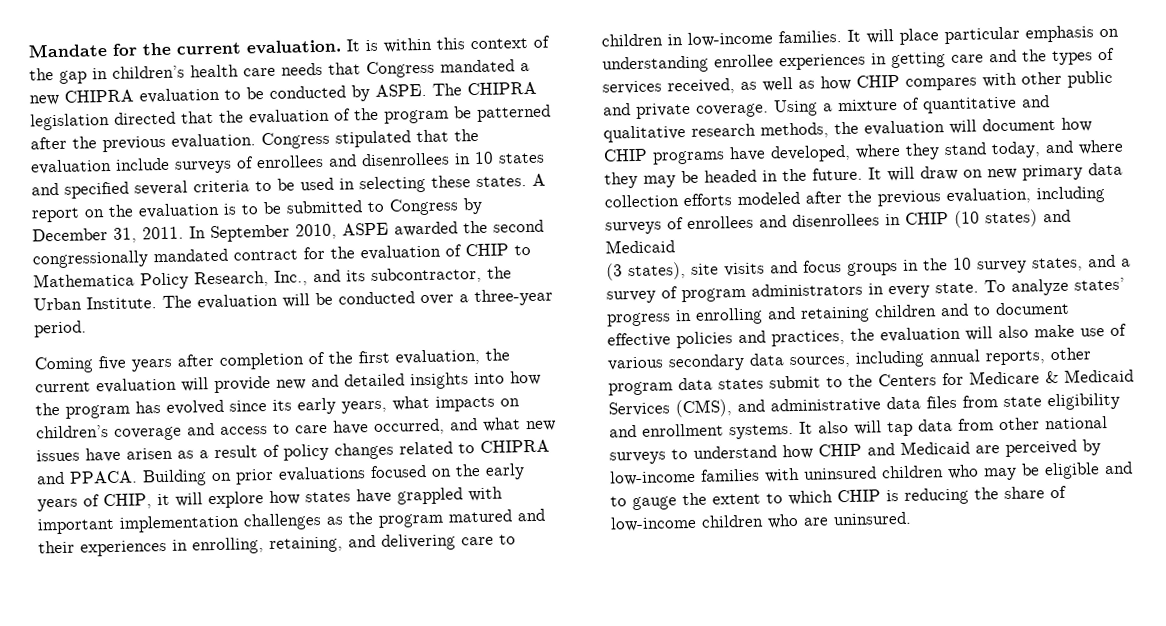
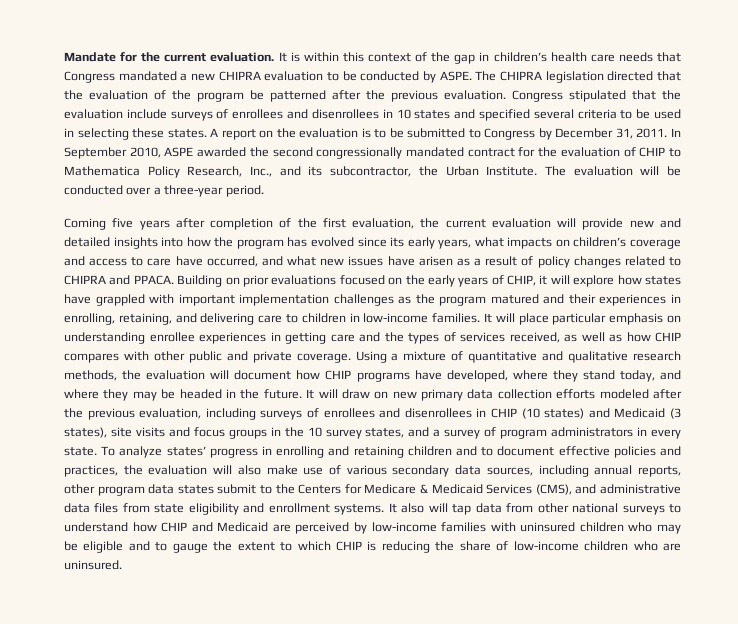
- It will draw on new primary data collection efforts modeled after the previous evaluation, including surveys of enrollees and disenrollees in CHIP (10 states) and Medicaid
- (3 states), site visits and focus groups in the 10 survey states, and a survey of program administrators in every state.
+ It will draw on new primary data collection efforts modeled after the previous evaluation, including surveys of enrollees and disenrollees in CHIP (10 states) and Medicaid (3 states), site visits and focus groups in the 10 survey states, and a survey of program administrators in every state.

